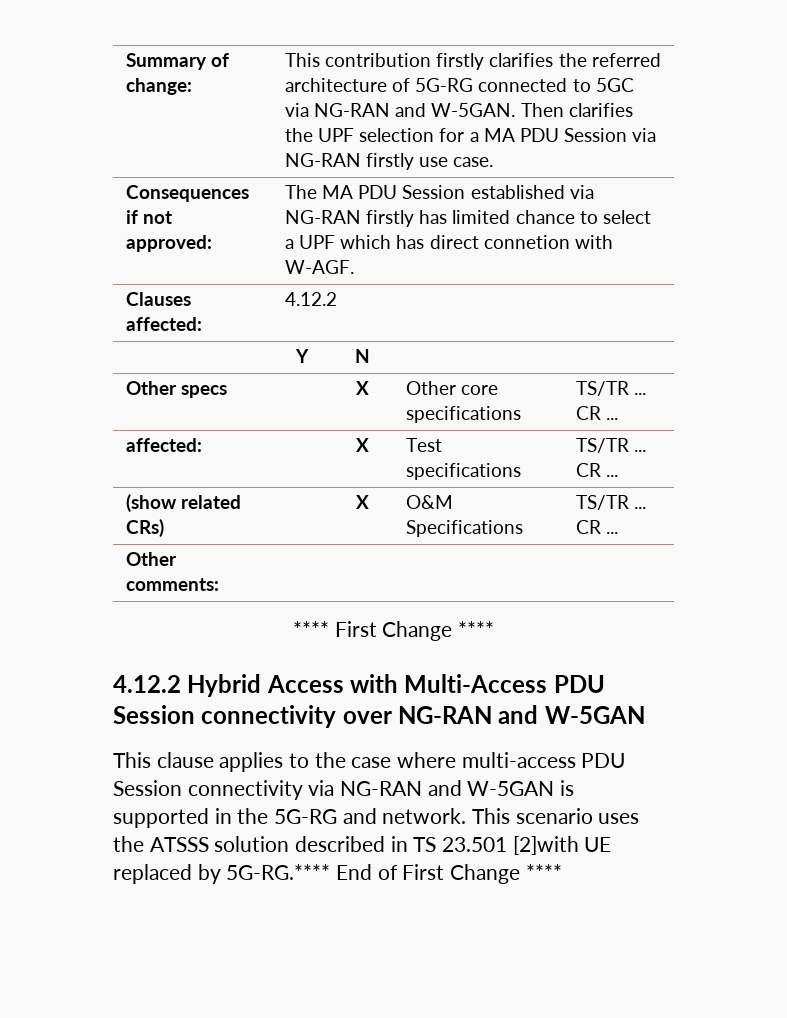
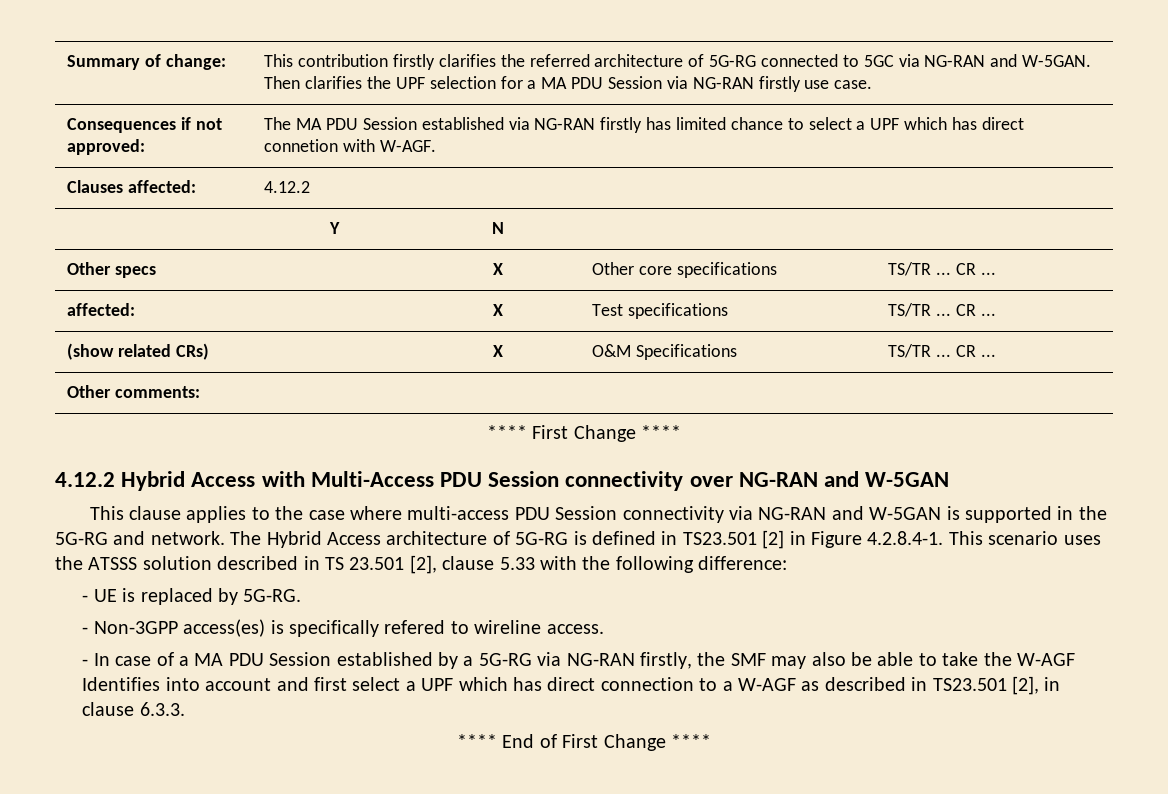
- This scenario uses the ATSSS solution described in TS 23.501 [2]with UE replaced by 5G-RG.**** End of First Change ****
+ The Hybrid Access architecture of 5G-RG is defined in TS23.501 [2] in Figure 4.2.8.4-1. This scenario uses the ATSSS solution described in TS 23.501 [2], clause 5.33 with the following difference:
+ - UE is replaced by 5G-RG.
+ - Non-3GPP access(es) is specifically refered to wireline access.
+ - In case of a MA PDU Session established by a 5G-RG via NG-RAN firstly, the SMF may also be able to take the W-AGF Identifies into account and first select a UPF which has direct connection to a W-AGF as described in TS23.501 [2], in clause 6.3.3.
+ **** End of First Change ****

